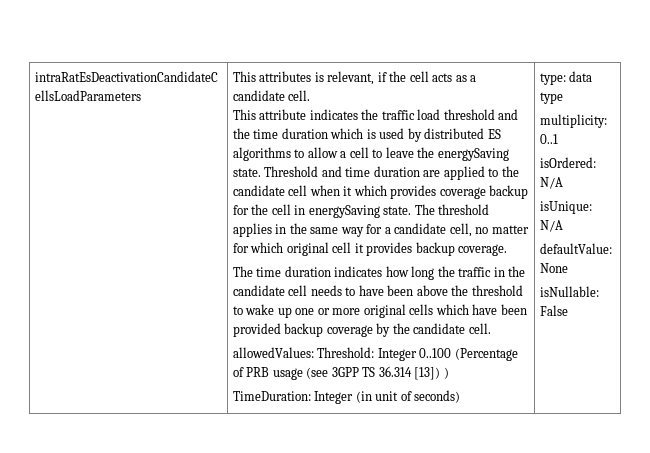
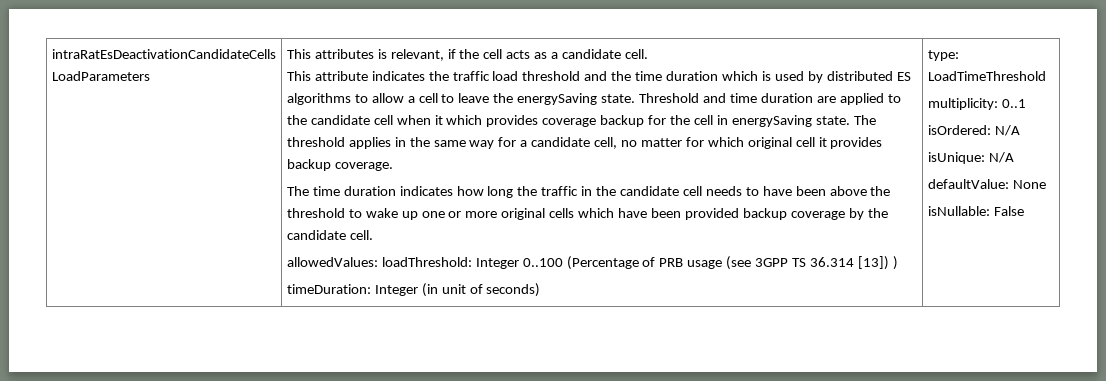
- allowedValues: Threshold: Integer 0..100 (Percentage of PRB usage (see 3GPP TS 36.314 [13]) )
+ allowedValues: loadThreshold: Integer 0..100 (Percentage of PRB usage (see 3GPP TS 36.314 [13]) )
- TimeDuration: Integer (in unit of seconds)
+ timeDuration: Integer (in unit of seconds)
- type: data type
+ type: LoadTimeThreshold

